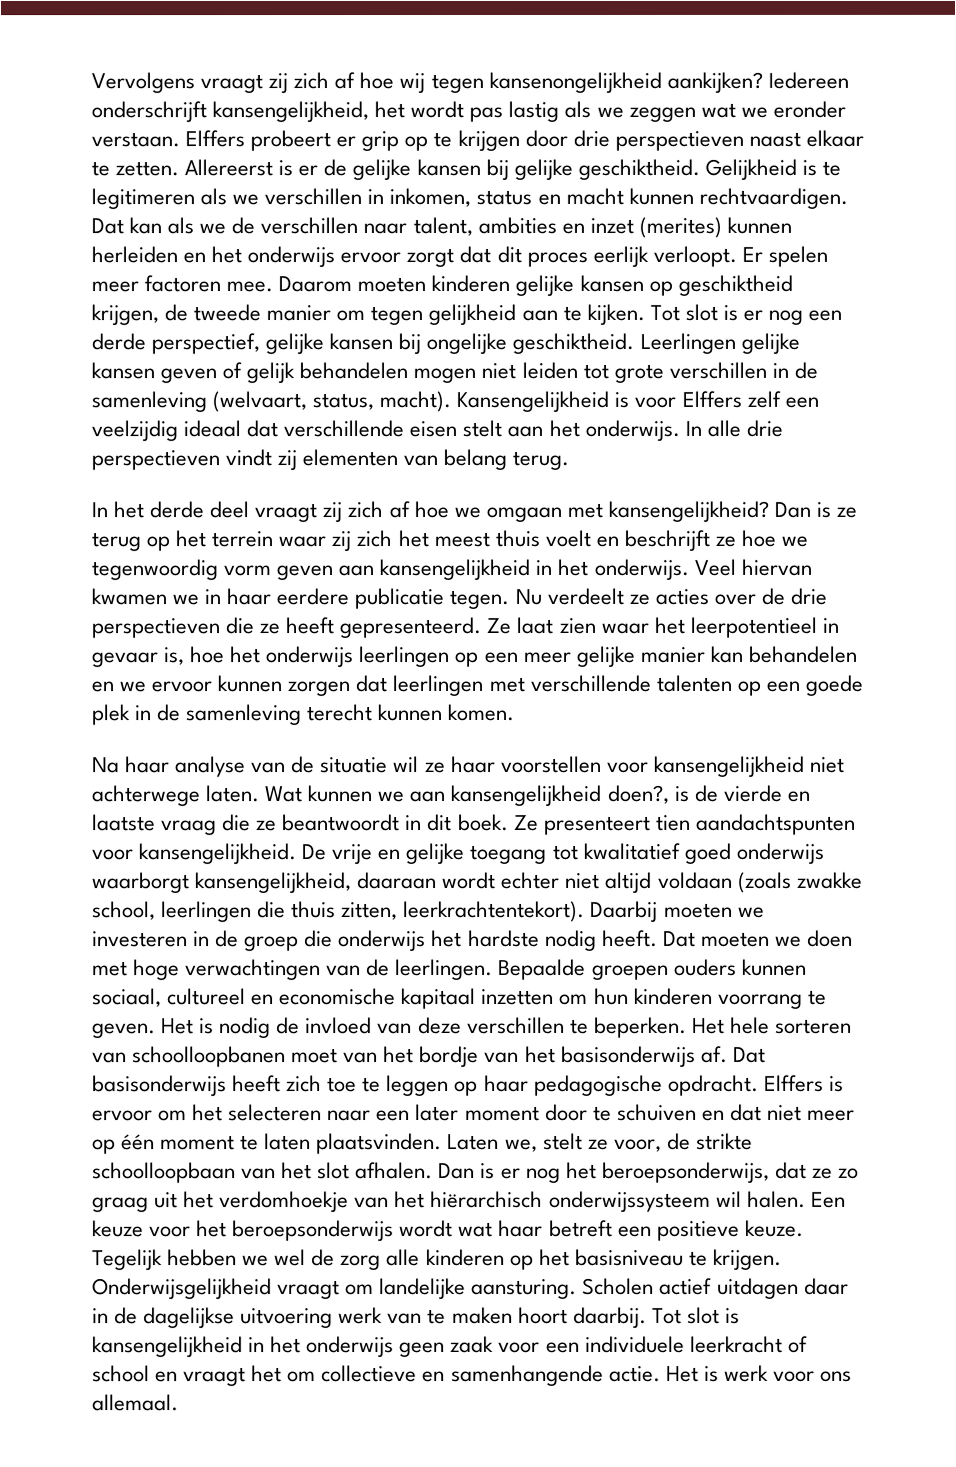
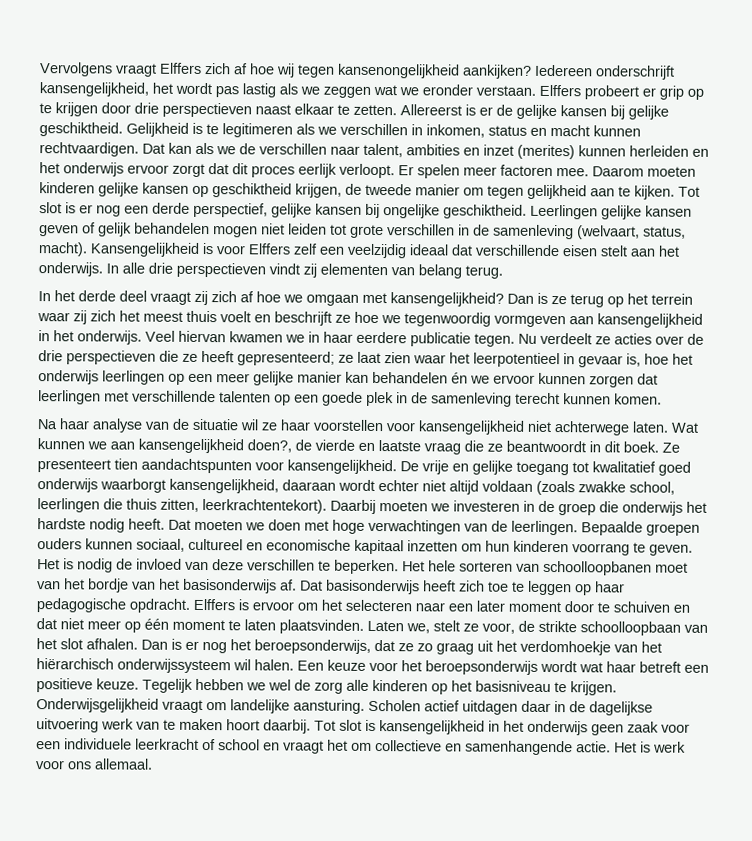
- Vervolgens vraagt zij zich af hoe wij tegen kansenongelijkheid aankijken?
+ Vervolgens vraagt Elffers zich af hoe wij tegen kansenongelijkheid aankijken?
- Dan is ze terug op het terrein waar zij zich het meest thuis voelt en beschrijft ze hoe we tegenwoordig vorm geven aan kansengelijkheid in het onderwijs.
+ Dan is ze terug op het terrein waar zij zich het meest thuis voelt en beschrijft ze hoe we tegenwoordig vormgeven aan kansengelijkheid in het onderwijs.
- Nu verdeelt ze acties over de drie perspectieven die ze heeft gepresenteerd. Ze laat zien waar het leerpotentieel in gevaar is, hoe het onderwijs leerlingen op een meer gelijke manier kan behandelen en we ervoor kunnen zorgen dat leerlingen met verschillende talenten op een goede plek in de samenleving terecht kunnen komen.
+ Nu verdeelt ze acties over de drie perspectieven die ze heeft gepresenteerd; ze laat zien waar het leerpotentieel in gevaar is, hoe het onderwijs leerlingen op een meer gelijke manier kan behandelen én we ervoor kunnen zorgen dat leerlingen met verschillende talenten op een goede plek in de samenleving terecht kunnen komen.
- Wat kunnen we aan kansengelijkheid doen?, is de vierde en laatste vraag die ze beantwoordt in dit boek.
+ Wat kunnen we aan kansengelijkheid doen?, de vierde en laatste vraag die ze beantwoordt in dit boek.

